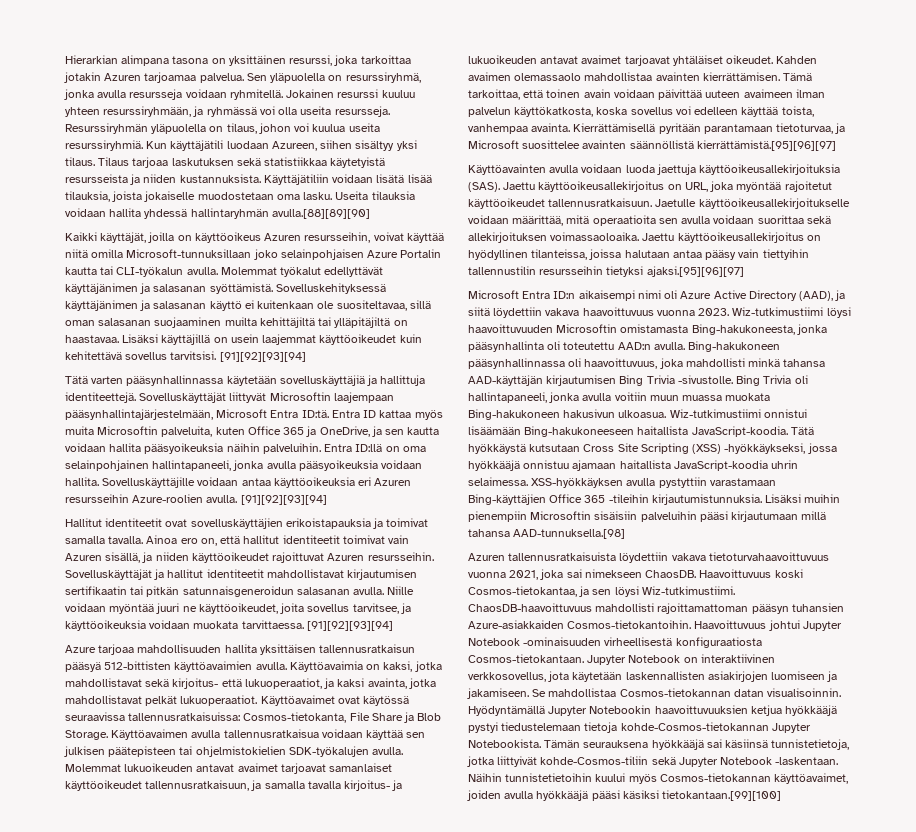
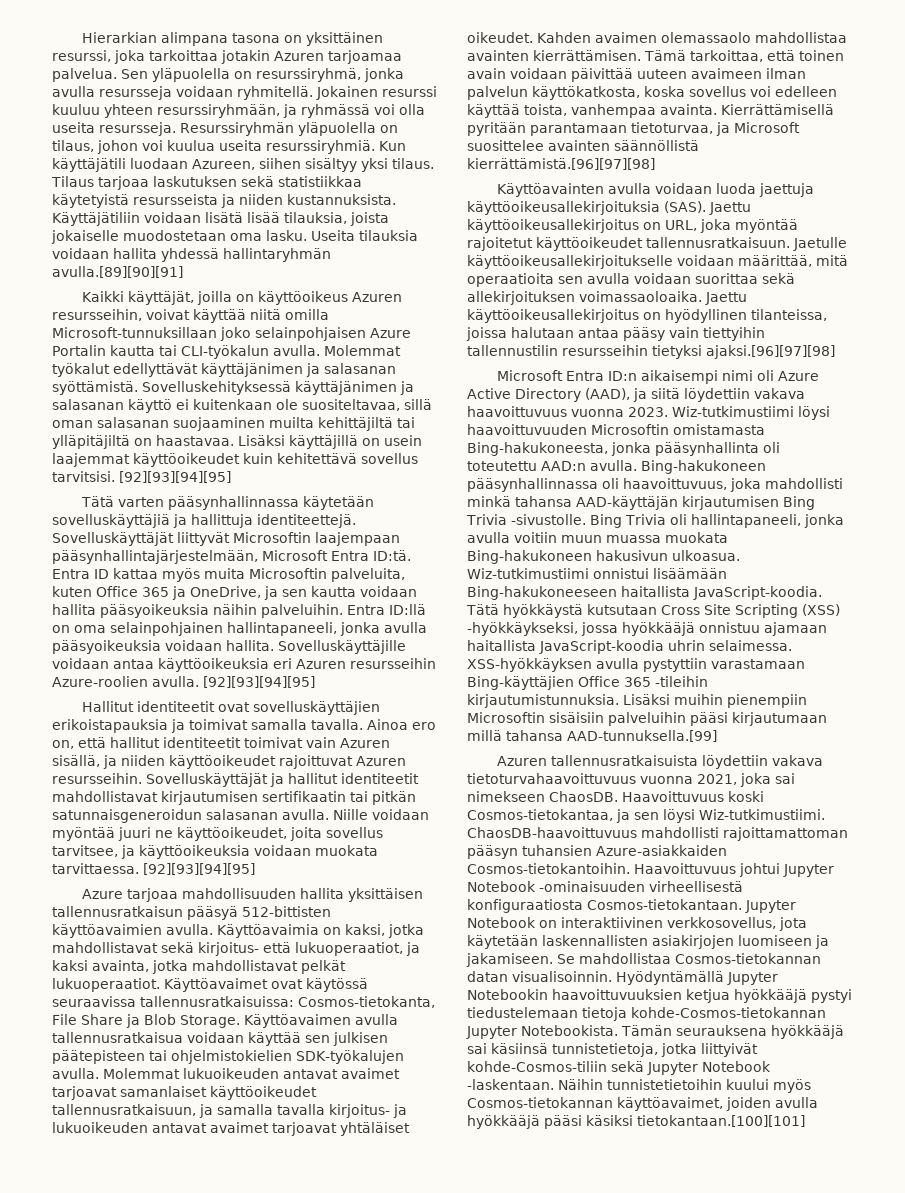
- Useita tilauksia voidaan hallita yhdessä hallintaryhmän avulla.[88][89][90]
+ Useita tilauksia voidaan hallita yhdessä hallintaryhmän avulla.[89][90][91]
- Lisäksi käyttäjillä on usein laajemmat käyttöoikeudet kuin kehitettävä sovellus tarvitsisi. [91][92][93][94]
+ Lisäksi käyttäjillä on usein laajemmat käyttöoikeudet kuin kehitettävä sovellus tarvitsisi. [92][93][94][95]
- Sovelluskäyttäjille voidaan antaa käyttöoikeuksia eri Azuren resursseihin Azure-roolien avulla. [91][92][93][94]
+ Sovelluskäyttäjille voidaan antaa käyttöoikeuksia eri Azuren resursseihin Azure-roolien avulla. [92][93][94][95]
- Niille voidaan myöntää juuri ne käyttöoikeudet, joita sovellus tarvitsee, ja käyttöoikeuksia voidaan muokata tarvittaessa. [91][92][93][94]
+ Niille voidaan myöntää juuri ne käyttöoikeudet, joita sovellus tarvitsee, ja käyttöoikeuksia voidaan muokata tarvittaessa. [92][93][94][95]
- Kierrättämisellä pyritään parantamaan tietoturvaa, ja Microsoft suosittelee avainten säännöllistä kierrättämistä.[95][96][97]
+ Kierrättämisellä pyritään parantamaan tietoturvaa, ja Microsoft suosittelee avainten säännöllistä kierrättämistä.[96][97][98]
- Jaettu käyttöoikeusallekirjoitus on hyödyllinen tilanteissa, joissa halutaan antaa pääsy vain tiettyihin tallennustilin resursseihin tietyksi ajaksi.[95][96][97]
+ Jaettu käyttöoikeusallekirjoitus on hyödyllinen tilanteissa, joissa halutaan antaa pääsy vain tiettyihin tallennustilin resursseihin tietyksi ajaksi.[96][97][98]
- Lisäksi muihin pienempiin Microsoftin sisäisiin palveluihin pääsi kirjautumaan millä tahansa AAD-tunnuksella.[98]
+ Lisäksi muihin pienempiin Microsoftin sisäisiin palveluihin pääsi kirjautumaan millä tahansa AAD-tunnuksella.[99]
- Näihin tunnistetietoihin kuului myös Cosmos-tietokannan käyttöavaimet, joiden avulla hyökkääjä pääsi käsiksi tietokantaan.[99][100]
+ Näihin tunnistetietoihin kuului myös Cosmos-tietokannan käyttöavaimet, joiden avulla hyökkääjä pääsi käsiksi tietokantaan.[100][101]

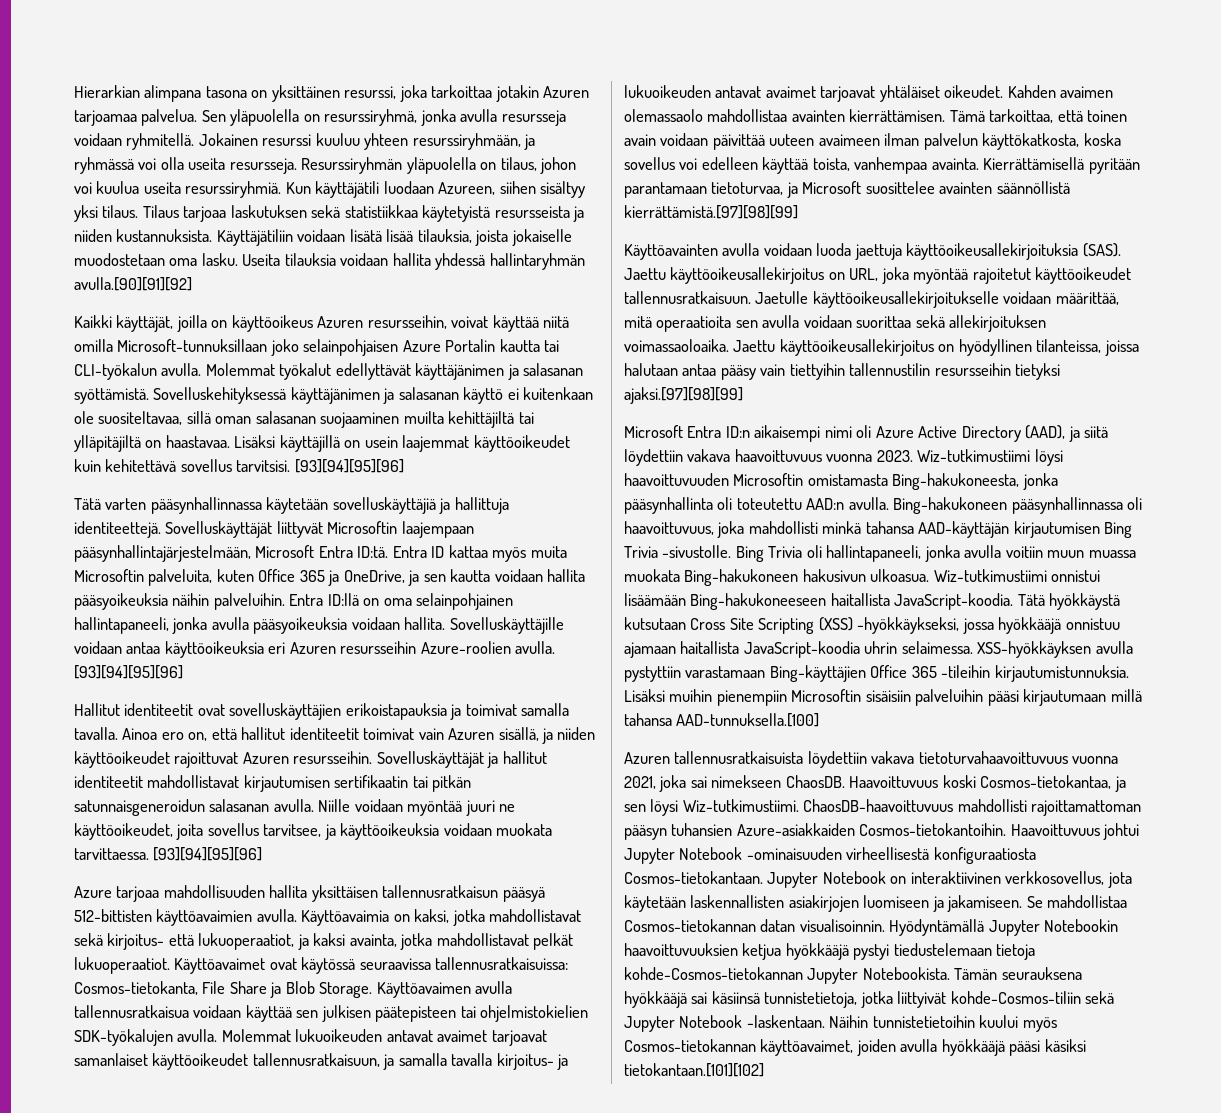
- Useita tilauksia voidaan hallita yhdessä hallintaryhmän avulla.[89][90][91]
+ Useita tilauksia voidaan hallita yhdessä hallintaryhmän avulla.[90][91][92]
- Lisäksi käyttäjillä on usein laajemmat käyttöoikeudet kuin kehitettävä sovellus tarvitsisi. [92][93][94][95]
+ Lisäksi käyttäjillä on usein laajemmat käyttöoikeudet kuin kehitettävä sovellus tarvitsisi. [93][94][95][96]
- Sovelluskäyttäjille voidaan antaa käyttöoikeuksia eri Azuren resursseihin Azure-roolien avulla. [92][93][94][95]
+ Sovelluskäyttäjille voidaan antaa käyttöoikeuksia eri Azuren resursseihin Azure-roolien avulla. [93][94][95][96]
- Niille voidaan myöntää juuri ne käyttöoikeudet, joita sovellus tarvitsee, ja käyttöoikeuksia voidaan muokata tarvittaessa. [92][93][94][95]
+ Niille voidaan myöntää juuri ne käyttöoikeudet, joita sovellus tarvitsee, ja käyttöoikeuksia voidaan muokata tarvittaessa. [93][94][95][96]
- Kierrättämisellä pyritään parantamaan tietoturvaa, ja Microsoft suosittelee avainten säännöllistä kierrättämistä.[96][97][98]
+ Kierrättämisellä pyritään parantamaan tietoturvaa, ja Microsoft suosittelee avainten säännöllistä kierrättämistä.[97][98][99]
- Jaettu käyttöoikeusallekirjoitus on hyödyllinen tilanteissa, joissa halutaan antaa pääsy vain tiettyihin tallennustilin resursseihin tietyksi ajaksi.[96][97][98]
+ Jaettu käyttöoikeusallekirjoitus on hyödyllinen tilanteissa, joissa halutaan antaa pääsy vain tiettyihin tallennustilin resursseihin tietyksi ajaksi.[97][98][99]
- Lisäksi muihin pienempiin Microsoftin sisäisiin palveluihin pääsi kirjautumaan millä tahansa AAD-tunnuksella.[99]
+ Lisäksi muihin pienempiin Microsoftin sisäisiin palveluihin pääsi kirjautumaan millä tahansa AAD-tunnuksella.[100]
- Näihin tunnistetietoihin kuului myös Cosmos-tietokannan käyttöavaimet, joiden avulla hyökkääjä pääsi käsiksi tietokantaan.[100][101]
+ Näihin tunnistetietoihin kuului myös Cosmos-tietokannan käyttöavaimet, joiden avulla hyökkääjä pääsi käsiksi tietokantaan.[101][102]

